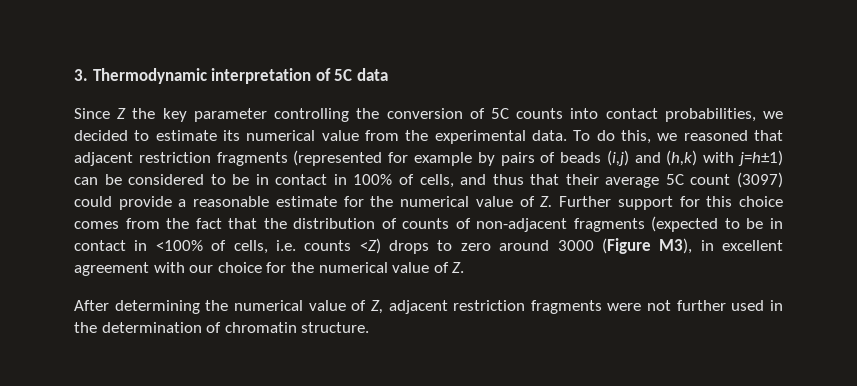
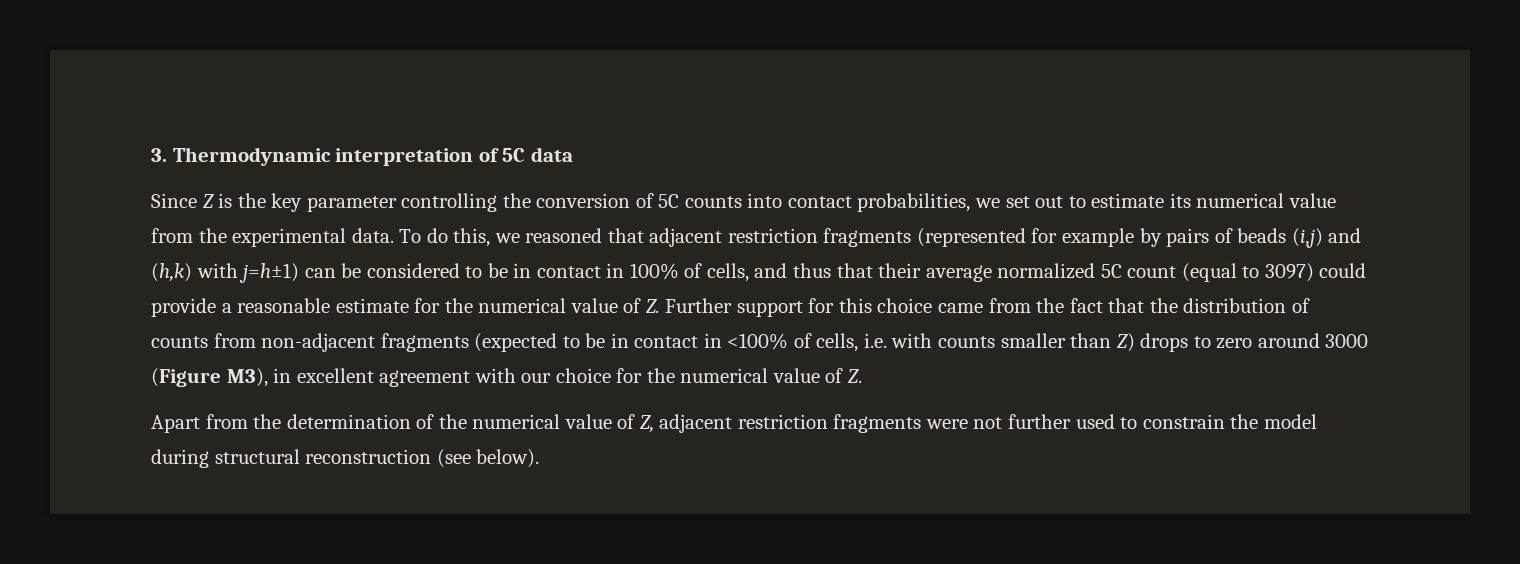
- Since Z the key parameter controlling the conversion of 5C counts into contact probabilities, we decided to estimate its numerical value from the experimental data.
+ Since Z is the key parameter controlling the conversion of 5C counts into contact probabilities, we set out to estimate its numerical value from the experimental data.
- To do this, we reasoned that adjacent restriction fragments (represented for example by pairs of beads (i,j) and (h,k) with j=h±1) can be considered to be in contact in 100% of cells, and thus that their average 5C count (3097) could provide a reasonable estimate for the numerical value of Z. Further support for this choice comes from the fact that the distribution of counts of non-adjacent fragments (expected to be in contact in <100% of cells, i.e. counts <Z) drops to zero around 3000 (Figure M3), in excellent agreement with our choice for the numerical value of Z.
+ To do this, we reasoned that adjacent restriction fragments (represented for example by pairs of beads (i,j) and (h,k) with j=h±1) can be considered to be in contact in 100% of cells, and thus that their average normalized 5C count (equal to 3097) could provide a reasonable estimate for the numerical value of Z. Further support for this choice came from the fact that the distribution of counts from non-adjacent fragments (expected to be in contact in <100% of cells, i.e. with counts smaller than Z) drops to zero around 3000 (Figure M3), in excellent agreement with our choice for the numerical value of Z.
- After determining the numerical value of Z, adjacent restriction fragments were not further used in the determination of chromatin structure.
+ Apart from the determination of the numerical value of Z, adjacent restriction fragments were not further used to constrain the model during structural reconstruction (see below).

